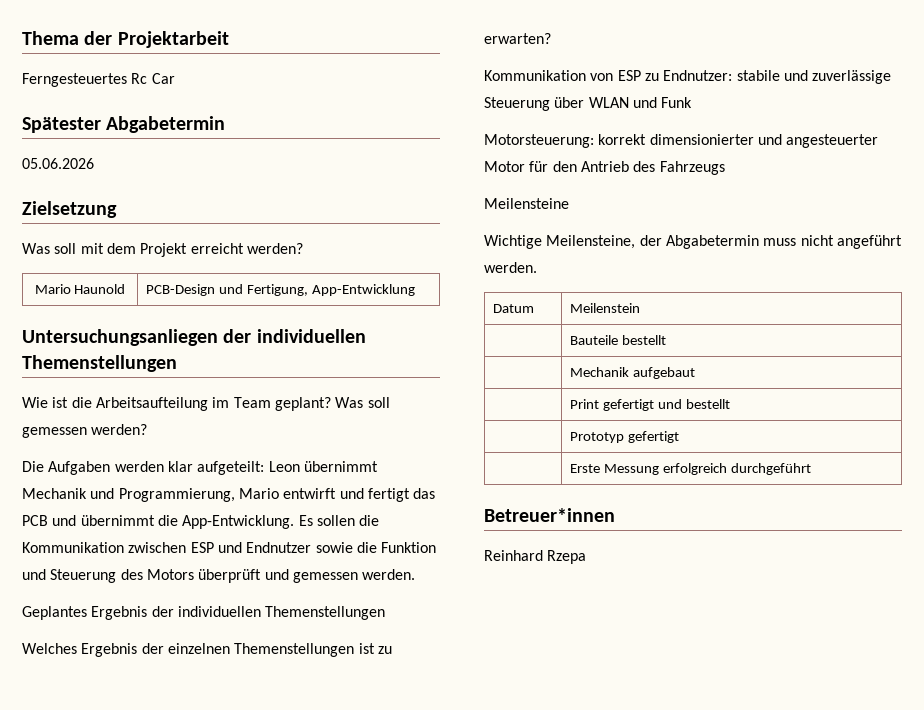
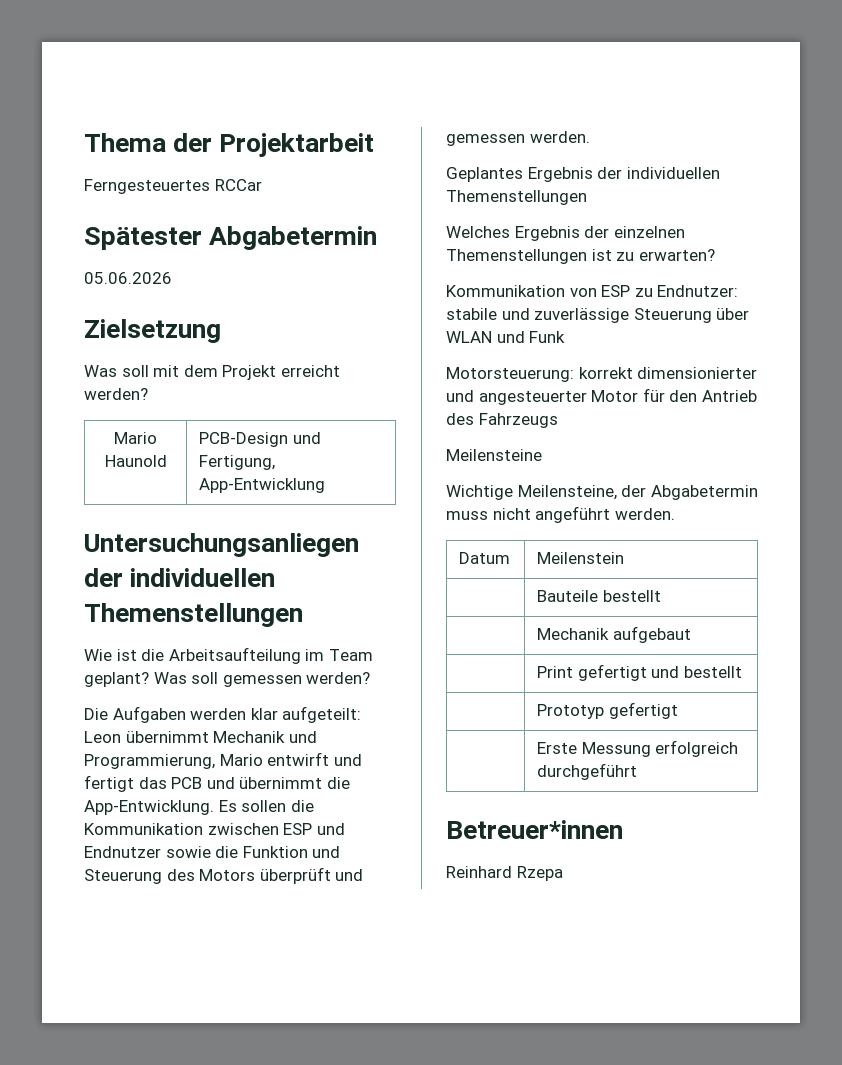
- Ferngesteuertes Rc Car
+ Ferngesteuertes RCCar

